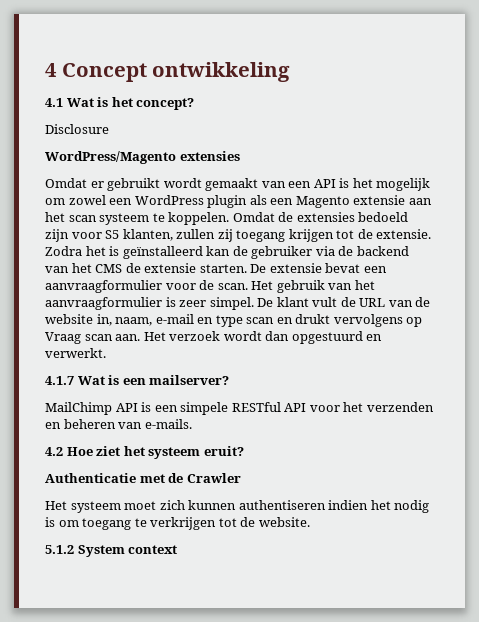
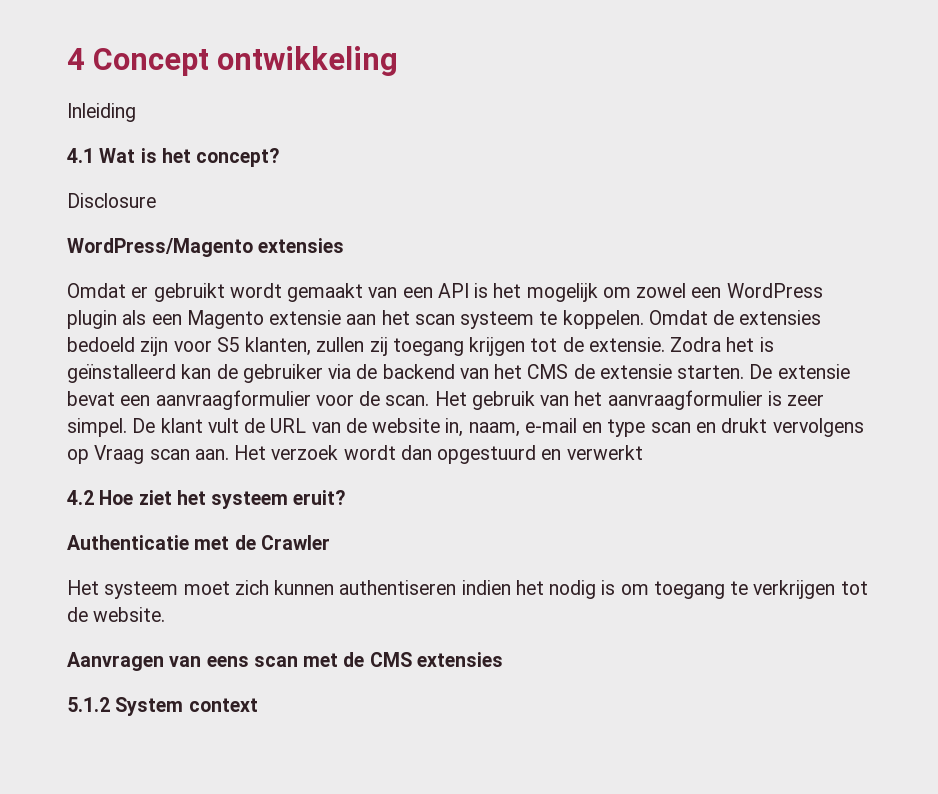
+ Inleiding
- Het verzoek wordt dan opgestuurd en verwerkt.
- 4.1.7 Wat is een mailserver?
- MailChimp API is een simpele RESTful API voor het verzenden en beheren van e-mails.
+ Het verzoek wordt dan opgestuurd en verwerkt
+ Aanvragen van eens scan met de CMS extensies

